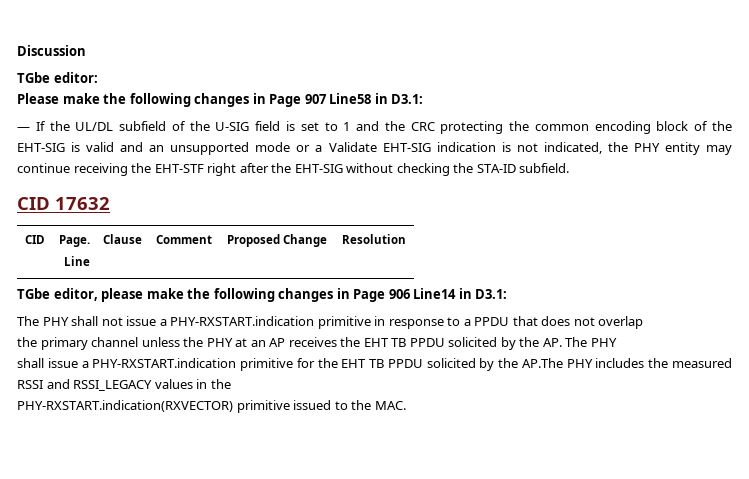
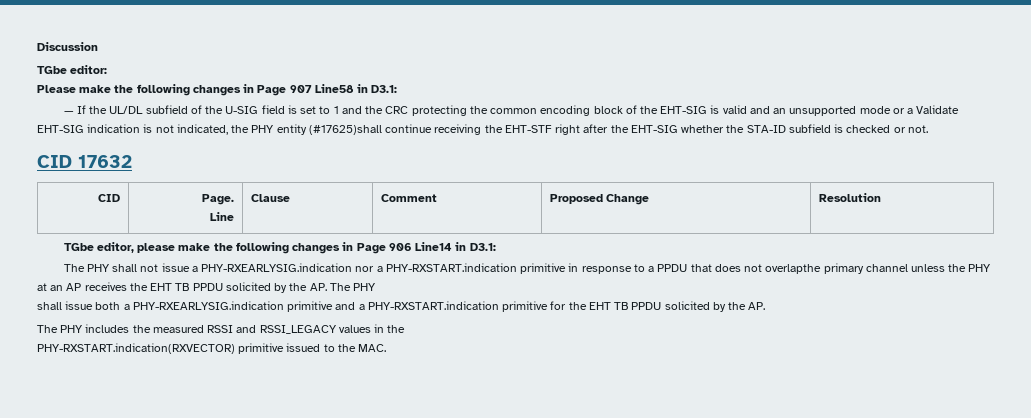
- — If the UL/DL subfield of the U-SIG field is set to 1 and the CRC protecting the common encoding block of the EHT-SIG is valid and an unsupported mode or a Validate EHT-SIG indication is not indicated, the PHY entity may continue receiving the EHT-STF right after the EHT-SIG without checking the STA-ID subfield.
+ — If the UL/DL subfield of the U-SIG field is set to 1 and the CRC protecting the common encoding block of the EHT-SIG is valid and an unsupported mode or a Validate EHT-SIG indication is not indicated, the PHY entity (#17625)shall continue receiving the EHT-STF right after the EHT-SIG whether the STA-ID subfield is checked or not.
- The PHY shall not issue a PHY-RXSTART.indication primitive in response to a PPDU that does not overlap
- the primary channel unless the PHY at an AP receives the EHT TB PPDU solicited by the AP. The PHY
+ The PHY shall not issue a PHY-RXEARLYSIG.indication nor a PHY-RXSTART.indication primitive in response to a PPDU that does not overlapthe primary channel unless the PHY at an AP receives the EHT TB PPDU solicited by the AP. The PHY
- shall issue a PHY-RXSTART.indication primitive for the EHT TB PPDU solicited by the AP.The PHY includes the measured RSSI and RSSI_LEGACY values in the
+ shall issue both a PHY-RXEARLYSIG.indication primitive and a PHY-RXSTART.indication primitive for the EHT TB PPDU solicited by the AP.
+ The PHY includes the measured RSSI and RSSI_LEGACY values in the

